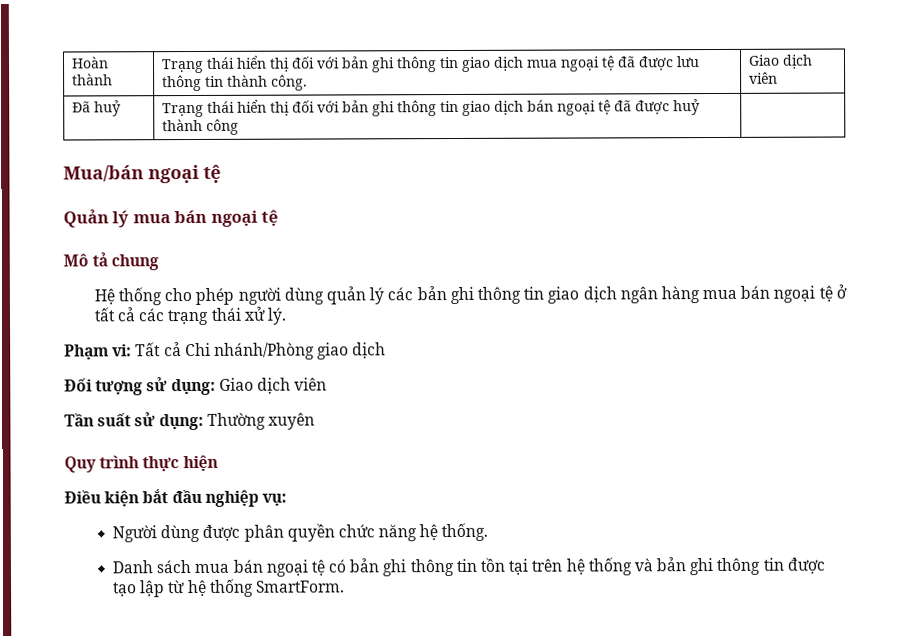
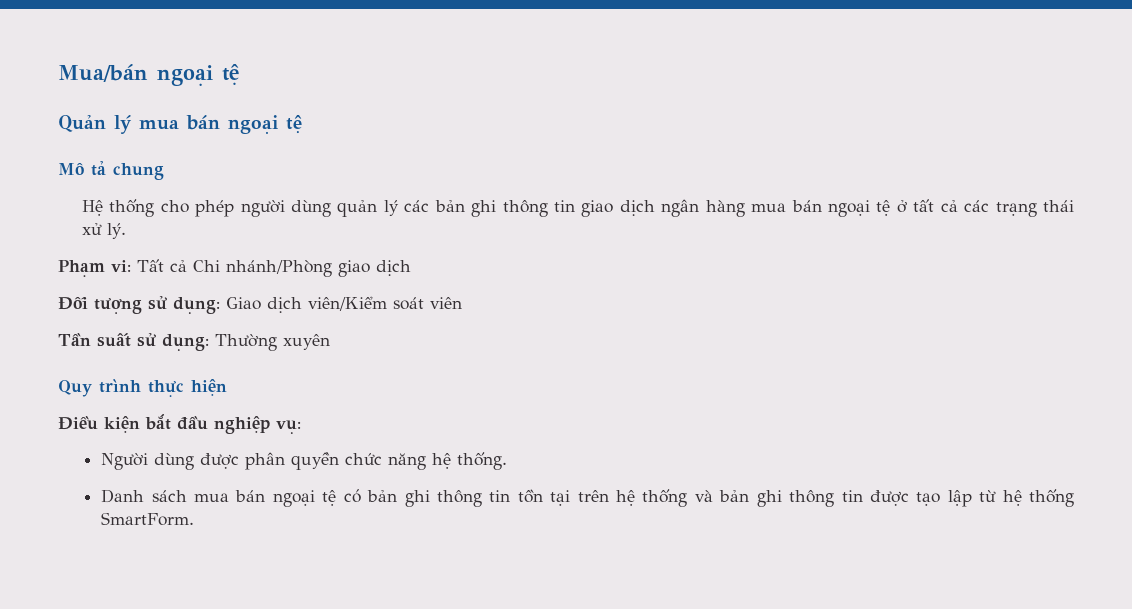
- Hoàn thành | Trạng thái hiển thị đối với bản ghi thông tin giao dịch mua ngoại tệ đã được lưu thông tin thành công. | Giao dịch viên
- Đã huỷ | Trạng thái hiển thị đối với bản ghi thông tin giao dịch bán ngoại tệ đã được huỷ thành công |
- Đối tượng sử dụng: Giao dịch viên
+ Đối tượng sử dụng: Giao dịch viên/Kiểm soát viên

